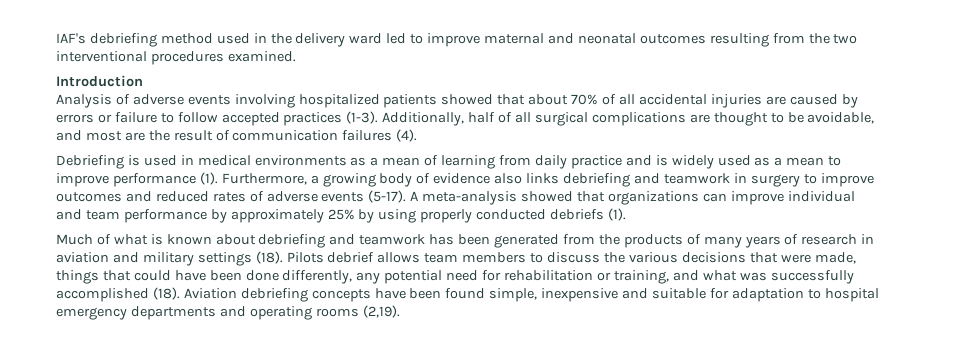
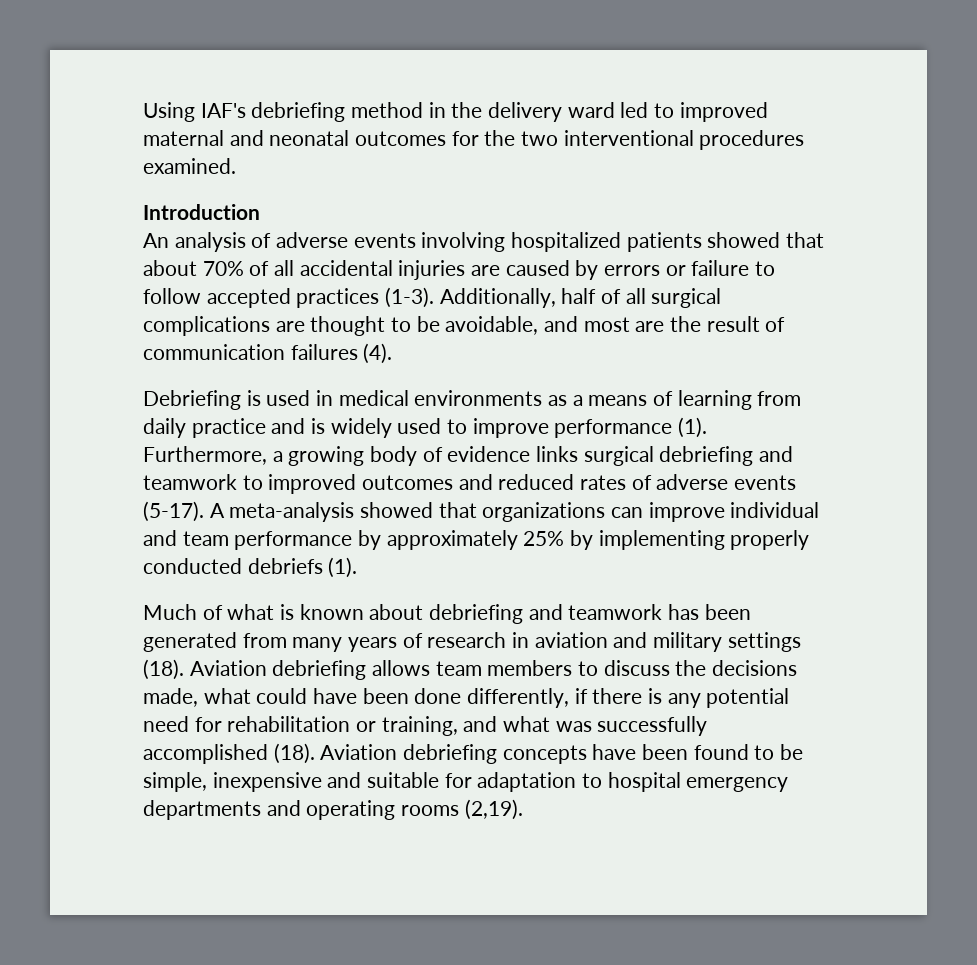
- IAF's debriefing method used in the delivery ward led to improve maternal and neonatal outcomes resulting from the two interventional procedures examined.
+ Using IAF's debriefing method in the delivery ward led to improved maternal and neonatal outcomes for the two interventional procedures examined.
- Analysis of adverse events involving hospitalized patients showed that about 70% of all accidental injuries are caused by errors or failure to follow accepted practices (1-3).
+ An analysis of adverse events involving hospitalized patients showed that about 70% of all accidental injuries are caused by errors or failure to follow accepted practices (1-3).
- Debriefing is used in medical environments as a mean of learning from daily practice and is widely used as a mean to improve performance (1).
+ Debriefing is used in medical environments as a means of learning from daily practice and is widely used to improve performance (1).
- Furthermore, a growing body of evidence also links debriefing and teamwork in surgery to improve outcomes and reduced rates of adverse events (5-17).
+ Furthermore, a growing body of evidence links surgical debriefing and teamwork to improved outcomes and reduced rates of adverse events (5-17).
- A meta-analysis showed that organizations can improve individual and team performance by approximately 25% by using properly conducted debriefs (1).
+ A meta-analysis showed that organizations can improve individual and team performance by approximately 25% by implementing properly conducted debriefs (1).
- Much of what is known about debriefing and teamwork has been generated from the products of many years of research in aviation and military settings (18).
+ Much of what is known about debriefing and teamwork has been generated from many years of research in aviation and military settings (18).
- Pilots debrief allows team members to discuss the various decisions that were made, things that could have been done differently, any potential need for rehabilitation or training, and what was successfully accomplished (18).
+ Aviation debriefing allows team members to discuss the decisions made, what could have been done differently, if there is any potential need for rehabilitation or training, and what was successfully accomplished (18).
- Aviation debriefing concepts have been found simple, inexpensive and suitable for adaptation to hospital emergency departments and operating rooms (2,19).
+ Aviation debriefing concepts have been found to be simple, inexpensive and suitable for adaptation to hospital emergency departments and operating rooms (2,19).

